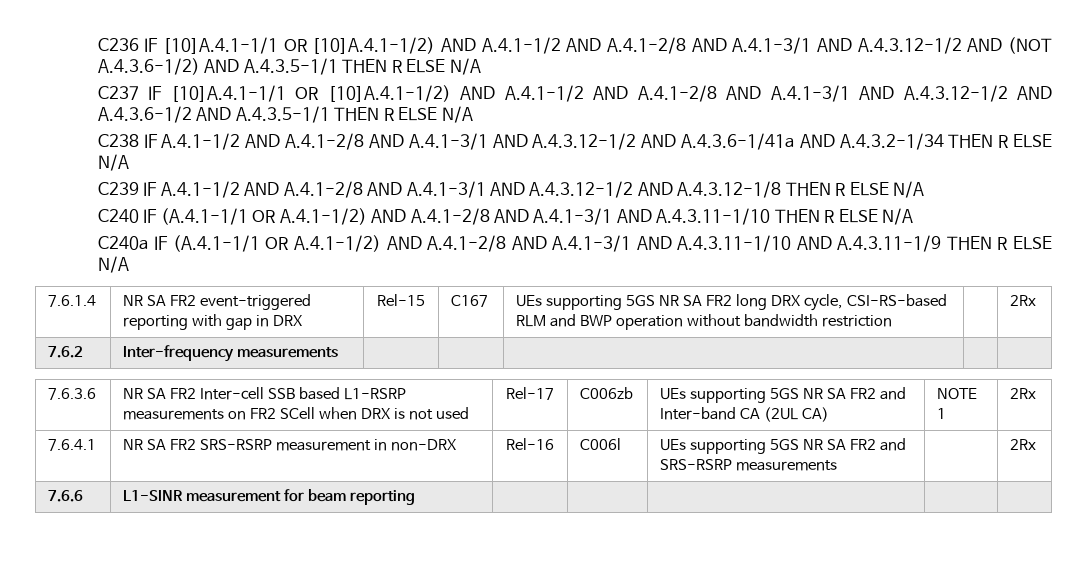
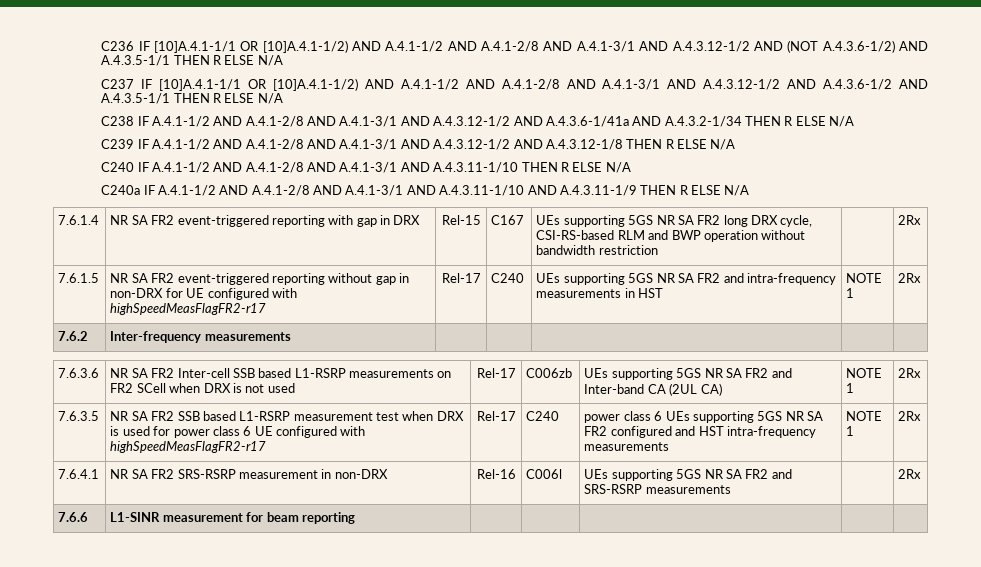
- C240 IF (A.4.1-1/1 OR A.4.1-1/2) AND A.4.1-2/8 AND A.4.1-3/1 AND A.4.3.11-1/10 THEN R ELSE N/A
+ C240 IF A.4.1-1/2 AND A.4.1-2/8 AND A.4.1-3/1 AND A.4.3.11-1/10 THEN R ELSE N/A
- C240a IF (A.4.1-1/1 OR A.4.1-1/2) AND A.4.1-2/8 AND A.4.1-3/1 AND A.4.3.11-1/10 AND A.4.3.11-1/9 THEN R ELSE N/A
+ C240a IF A.4.1-1/2 AND A.4.1-2/8 AND A.4.1-3/1 AND A.4.3.11-1/10 AND A.4.3.11-1/9 THEN R ELSE N/A
+ 7.6.1.5 | NR SA FR2 event-triggered reporting without gap in non-DRX for UE configured with highSpeedMeasFlagFR2-r17 | Rel-17 | C240 | UEs supporting 5GS NR SA FR2 and intra-frequency measurements in HST | NOTE 1 | 2Rx
+ 7.6.3.5 | NR SA FR2 SSB based L1-RSRP measurement test when DRX is used for power class 6 UE configured with highSpeedMeasFlagFR2-r17 | Rel-17 | C240 | power class 6 UEs supporting 5GS NR SA FR2 configured and HST intra-frequency measurements | NOTE 1 | 2Rx

